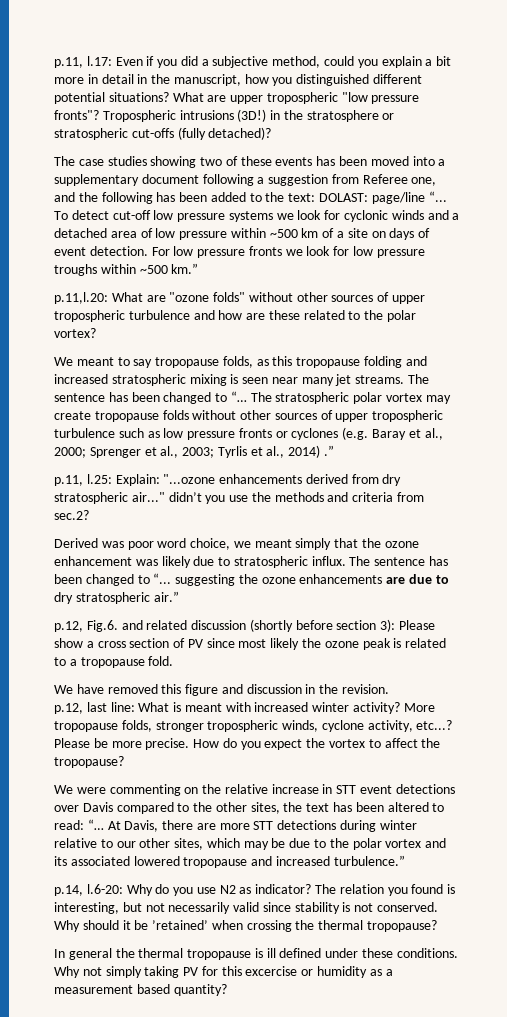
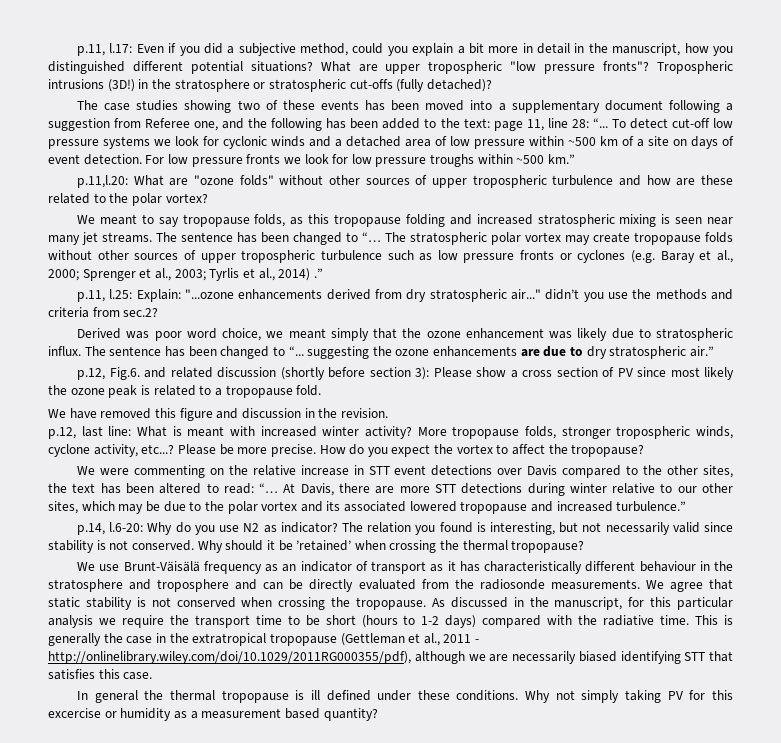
- The case studies showing two of these events has been moved into a supplementary document following a suggestion from Referee one, and the following has been added to the text: DOLAST: page/line “...
+ The case studies showing two of these events has been moved into a supplementary document following a suggestion from Referee one, and the following has been added to the text: page 11, line 28: “...
+ We use Brunt-Väisälä frequency as an indicator of transport as it has characteristically different behaviour in the stratosphere and troposphere and can be directly evaluated from the radiosonde measurements. We agree that static stability is not conserved when crossing the tropopause. As discussed in the manuscript, for this particular analysis we require the transport time to be short (hours to 1-2 days) compared with the radiative time. This is generally the case in the extratropical tropopause (Gettleman et al., 2011 - http://onlinelibrary.wiley.com/doi/10.1029/2011RG000355/pdf), although we are necessarily biased identifying STT that satisfies this case.

